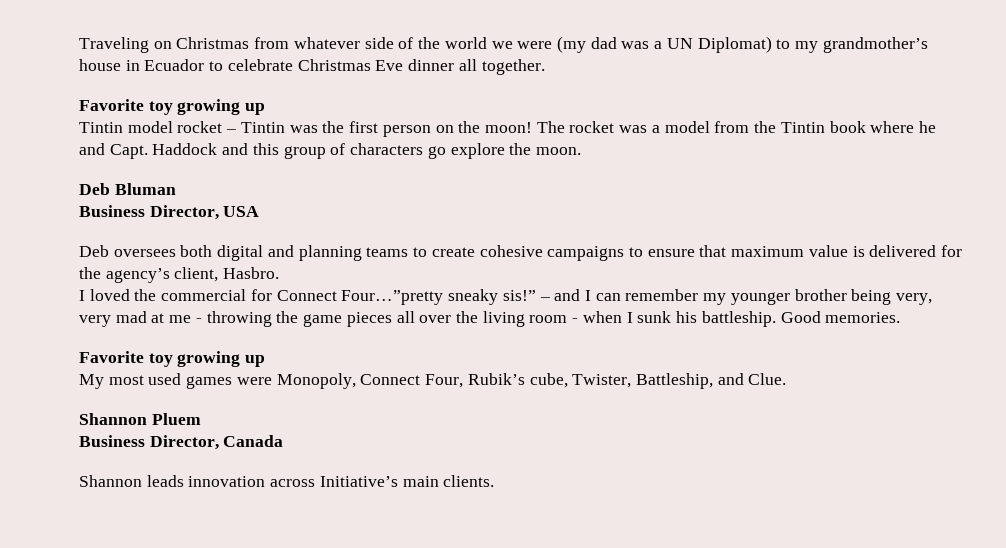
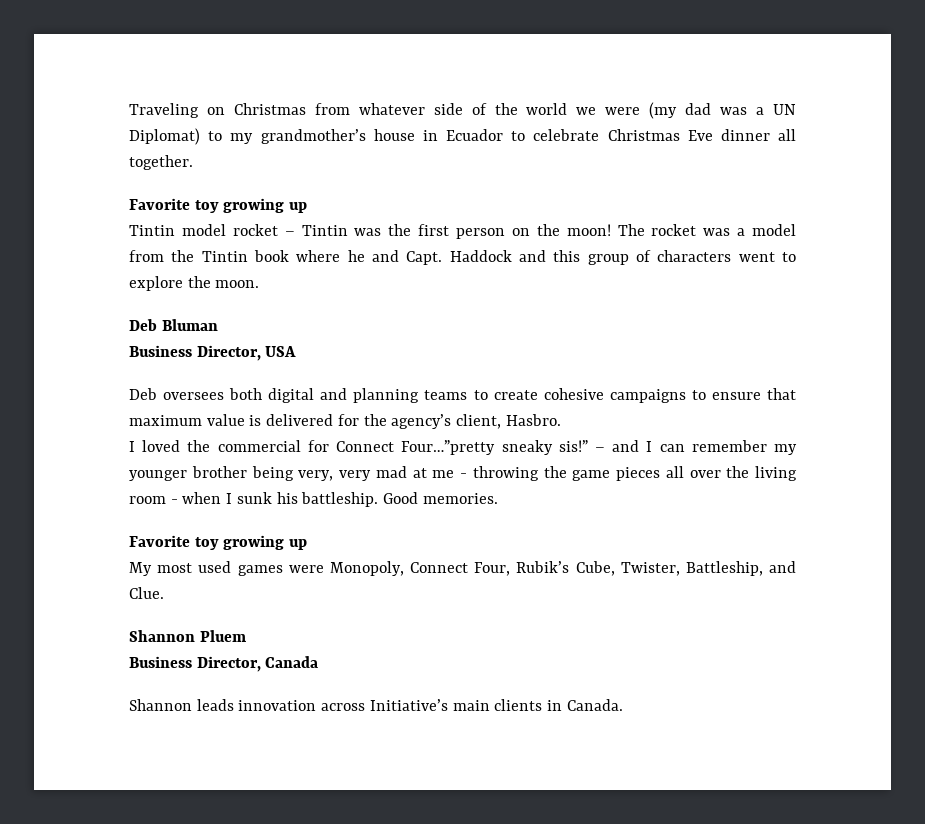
- Haddock and this group of characters go explore the moon.
+ Haddock and this group of characters went to explore the moon.
- My most used games were Monopoly, Connect Four, Rubik’s cube, Twister, Battleship, and Clue.
+ My most used games were Monopoly, Connect Four, Rubik’s Cube, Twister, Battleship, and Clue.
- Shannon leads innovation across Initiative’s main clients.
+ Shannon leads innovation across Initiative’s main clients in Canada.

